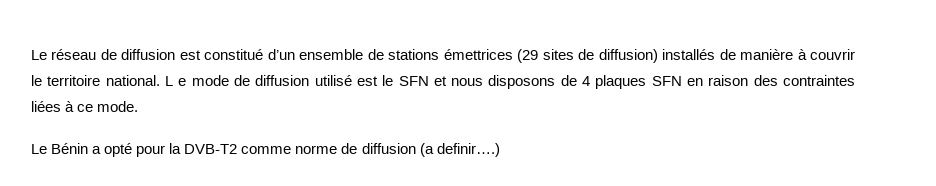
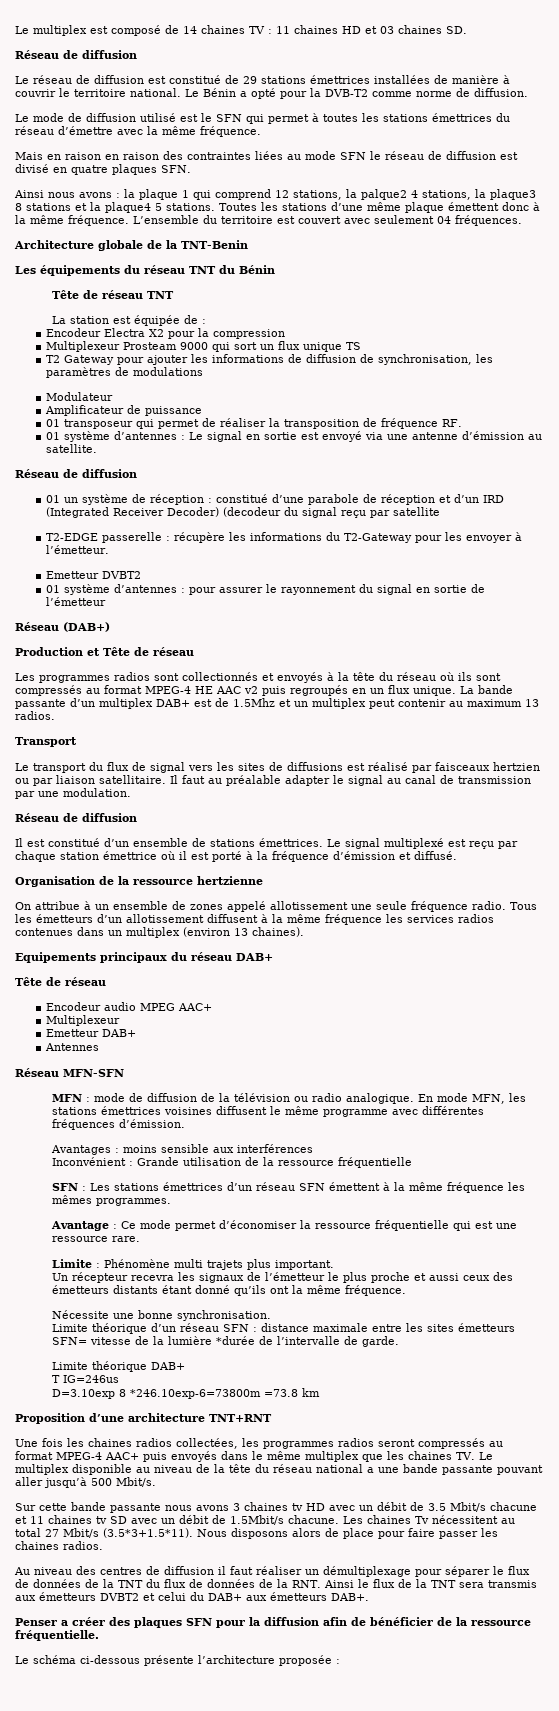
- Le réseau de diffusion est constitué d’un ensemble de stations émettrices (29 sites de diffusion) installés de manière à couvrir le territoire national. L e mode de diffusion utilisé est le SFN et nous disposons de 4 plaques SFN en raison des contraintes liées à ce mode.
- Le Bénin a opté pour la DVB-T2 comme norme de diffusion (a definir….)
+ Le multiplex est composé de 14 chaines TV : 11 chaines HD et 03 chaines SD.
+ Réseau de diffusion
+ Le réseau de diffusion est constitué de 29 stations émettrices installées de manière à couvrir le territoire national. Le Bénin a opté pour la DVB-T2 comme norme de diffusion.
+ Le mode de diffusion utilisé est le SFN qui permet à toutes les stations émettrices du réseau d’émettre avec la même fréquence.
+ Mais en raison en raison des contraintes liées au mode SFN le réseau de diffusion est divisé en quatre plaques SFN.
+ Ainsi nous avons : la plaque 1 qui comprend 12 stations, la palque2 4 stations, la plaque3 8 stations et la plaque4 5 stations. Toutes les stations d’une même plaque émettent donc à la même fréquence. L’ensemble du territoire est couvert avec seulement 04 fréquences.
+ Architecture globale de la TNT-Benin
+ Les équipements du réseau TNT du Bénin
+ Tête de réseau TNT
+ La station est équipée de :
+ Encodeur Electra X2 pour la compression
+ Multiplexeur Prosteam 9000 qui sort un flux unique TS
+ T2 Gateway pour ajouter les informations de diffusion de synchronisation, les paramètres de modulations
+ Modulateur
+ Amplificateur de puissance
+ 01 transposeur qui permet de réaliser la transposition de fréquence RF.
+ 01 système d’antennes : Le signal en sortie est envoyé via une antenne d’émission au satellite.
+ Réseau de diffusion
+ 01 un système de réception : constitué d’une parabole de réception et d’un IRD (Integrated Receiver Decoder) (decodeur du signal reçu par satellite
+ T2-EDGE passerelle : récupère les informations du T2-Gateway pour les envoyer à l’émetteur.
+ Emetteur DVBT2
+ 01 système d’antennes : pour assurer le rayonnement du signal en sortie de l’émetteur
+ Réseau (DAB+)
+ Production et Tête de réseau
+ Les programmes radios sont collectionnés et envoyés à la tête du réseau où ils sont compressés au format MPEG-4 HE AAC v2 puis regroupés en un flux unique. La bande passante d’un multiplex DAB+ est de 1.5Mhz et un multiplex peut contenir au maximum 13 radios.
+ Transport
+ Le transport du flux de signal vers les sites de diffusions est réalisé par faisceaux hertzien ou par liaison satellitaire. Il faut au préalable adapter le signal au canal de transmission par une modulation.
+ Réseau de diffusion
+ Il est constitué d’un ensemble de stations émettrices. Le signal multiplexé est reçu par chaque station émettrice où il est porté à la fréquence d’émission et diffusé.
+ Organisation de la ressource hertzienne
+ On attribue à un ensemble de zones appelé allotissement une seule fréquence radio. Tous les émetteurs d’un allotissement diffusent à la même fréquence les services radios contenues dans un multiplex (environ 13 chaines).
+ Equipements principaux du réseau DAB+
+ Tête de réseau
+ Encodeur audio MPEG AAC+
+ Multiplexeur
+ Emetteur DAB+
+ Antennes
+ Réseau MFN-SFN
+ MFN : mode de diffusion de la télévision ou radio analogique. En mode MFN, les stations émettrices voisines diffusent le même programme avec différentes fréquences d’émission.
+ Avantages : moins sensible aux interférences
+ Inconvénient : Grande utilisation de la ressource fréquentielle
+ SFN : Les stations émettrices d’un réseau SFN émettent à la même fréquence les mêmes programmes.
+ Avantage : Ce mode permet d’économiser la ressource fréquentielle qui est une ressource rare.
+ Limite : Phénomène multi trajets plus important.
+ Un récepteur recevra les signaux de l’émetteur le plus proche et aussi ceux des émetteurs distants étant donné qu’ils ont la même fréquence.
+ Nécessite une bonne synchronisation.
+ Limite théorique d’un réseau SFN : distance maximale entre les sites émetteurs SFN= vitesse de la lumière *durée de l’intervalle de garde.
+ Limite théorique DAB+
+ T IG=246us
+ D=3.10exp 8 *246.10exp-6=73800m =73.8 km
+ Proposition d’une architecture TNT+RNT
+ Une fois les chaines radios collectées, les programmes radios seront compressés au format MPEG-4 AAC+ puis envoyés dans le même multiplex que les chaines TV. Le multiplex disponible au niveau de la tête du réseau national a une bande passante pouvant aller jusqu’à 500 Mbit/s.
+ Sur cette bande passante nous avons 3 chaines tv HD avec un débit de 3.5 Mbit/s chacune et 11 chaines tv SD avec un débit de 1.5Mbit/s chacune. Les chaines Tv nécessitent au total 27 Mbit/s (3.5*3+1.5*11). Nous disposons alors de place pour faire passer les chaines radios.
+ Au niveau des centres de diffusion il faut réaliser un démultiplexage pour séparer le flux de données de la TNT du flux de données de la RNT. Ainsi le flux de la TNT sera transmis aux émetteurs DVBT2 et celui du DAB+ aux émetteurs DAB+.
+ Penser a créer des plaques SFN pour la diffusion afin de bénéficier de la ressource fréquentielle.
+ Le schéma ci-dessous présente l’architecture proposée :

